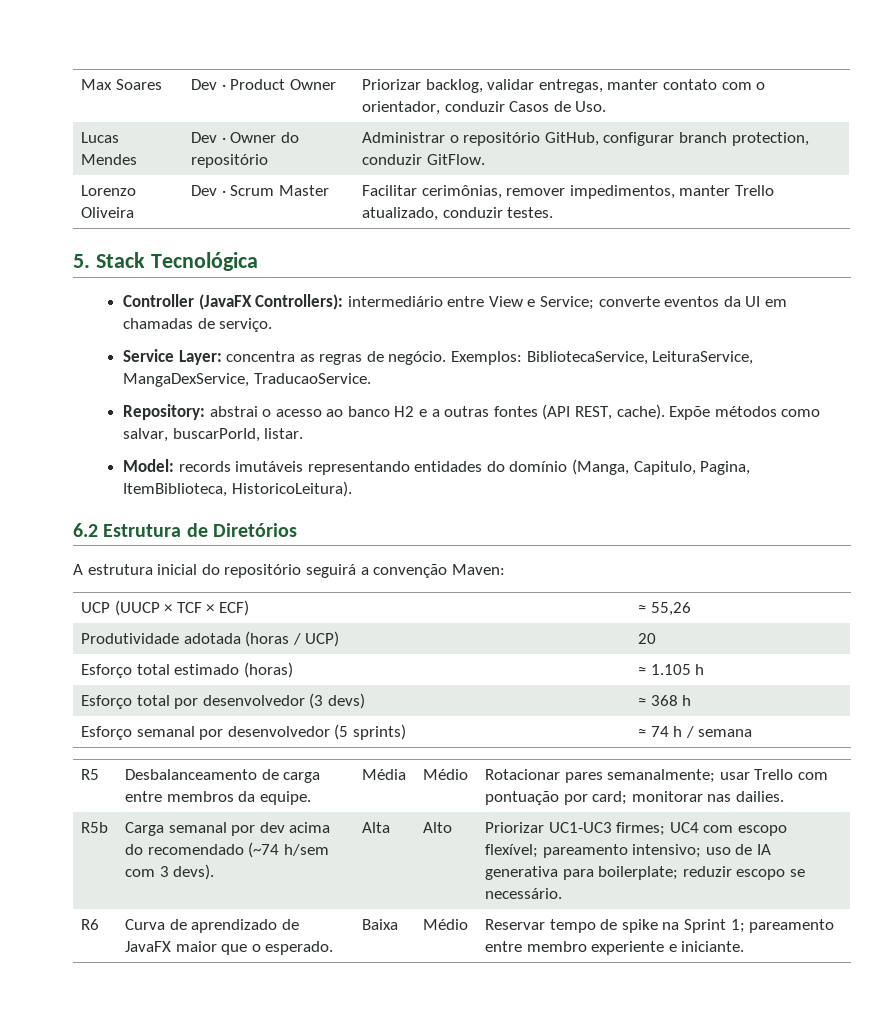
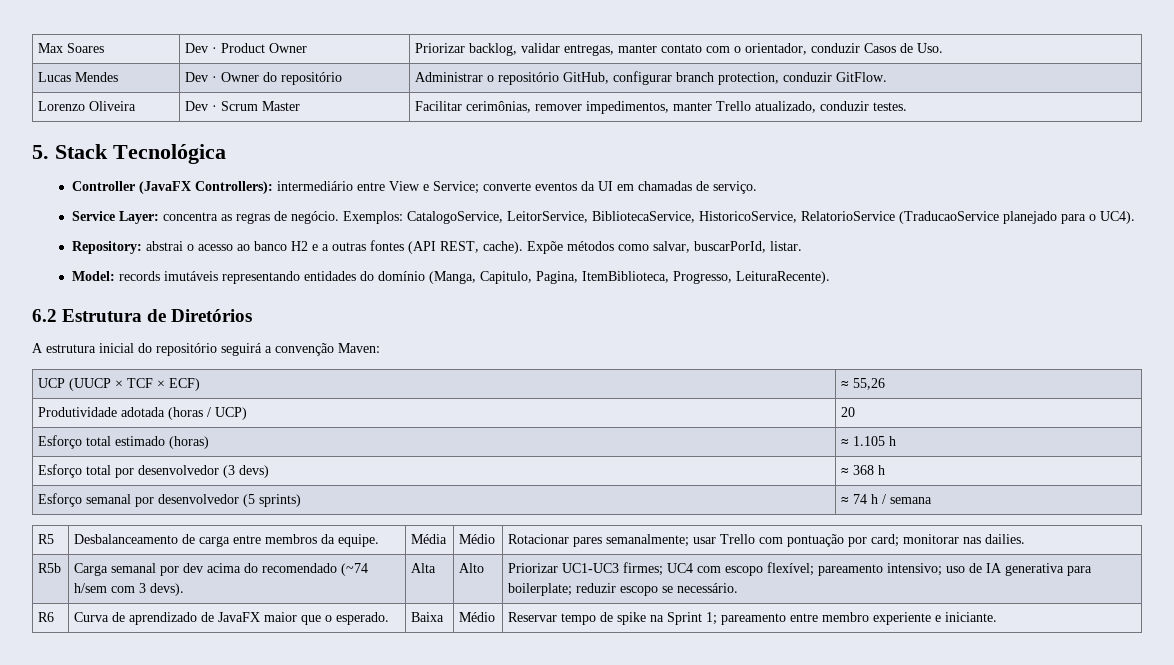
- Exemplos: BibliotecaService, LeituraService, MangaDexService, TraducaoService.
+ Exemplos: CatalogoService, LeitorService, BibliotecaService, HistoricoService, RelatorioService (TraducaoService planejado para o UC4).
- Model: records imutáveis representando entidades do domínio (Manga, Capitulo, Pagina, ItemBiblioteca, HistoricoLeitura).
+ Model: records imutáveis representando entidades do domínio (Manga, Capitulo, Pagina, ItemBiblioteca, Progresso, LeituraRecente).

